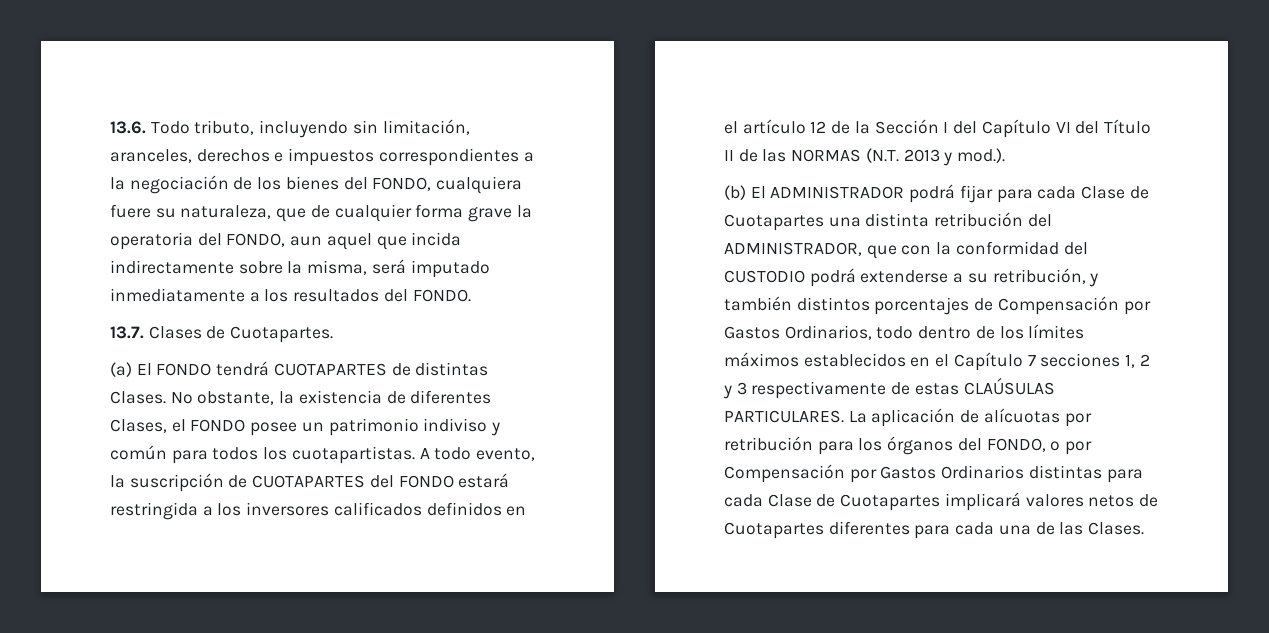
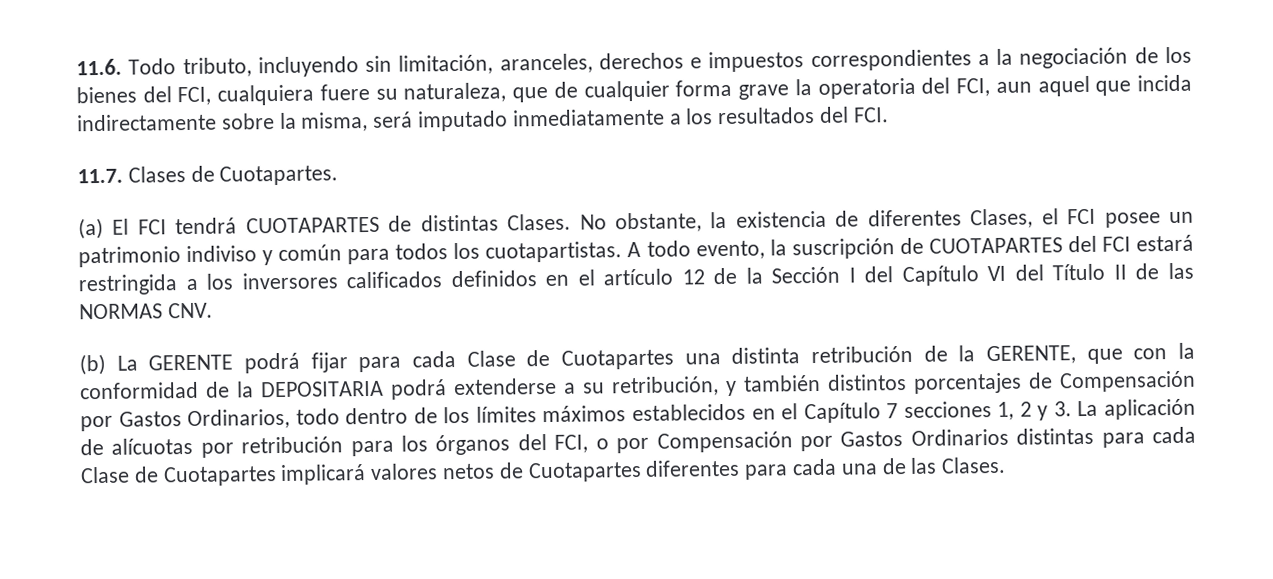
- 13.6. Todo tributo, incluyendo sin limitación, aranceles, derechos e impuestos correspondientes a la negociación de los bienes del FONDO, cualquiera fuere su naturaleza, que de cualquier forma grave la operatoria del FONDO, aun aquel que incida indirectamente sobre la misma, será imputado inmediatamente a los resultados del FONDO.
- 13.7. Clases de Cuotapartes.
+ 11.6. Todo tributo, incluyendo sin limitación, aranceles, derechos e impuestos correspondientes a la negociación de los bienes del FCI, cualquiera fuere su naturaleza, que de cualquier forma grave la operatoria del FCI, aun aquel que incida indirectamente sobre la misma, será imputado inmediatamente a los resultados del FCI.
+ 11.7. Clases de Cuotapartes.
- (a) El FONDO tendrá CUOTAPARTES de distintas Clases.
+ (a) El FCI tendrá CUOTAPARTES de distintas Clases.
- No obstante, la existencia de diferentes Clases, el FONDO posee un patrimonio indiviso y común para todos los cuotapartistas.
+ No obstante, la existencia de diferentes Clases, el FCI posee un patrimonio indiviso y común para todos los cuotapartistas.
- A todo evento, la suscripción de CUOTAPARTES del FONDO estará restringida a los inversores calificados definidos en el artículo 12 de la Sección I del Capítulo VI del Título II de las NORMAS (N.T. 2013 y mod.).
+ A todo evento, la suscripción de CUOTAPARTES del FCI estará restringida a los inversores calificados definidos en el artículo 12 de la Sección I del Capítulo VI del Título II de las NORMAS CNV.
- (b) El ADMINISTRADOR podrá fijar para cada Clase de Cuotapartes una distinta retribución del ADMINISTRADOR, que con la conformidad del CUSTODIO podrá extenderse a su retribución, y también distintos porcentajes de Compensación por Gastos Ordinarios, todo dentro de los límites máximos establecidos en el Capítulo 7 secciones 1, 2 y 3 respectivamente de estas CLAÚSULAS PARTICULARES. La aplicación de alícuotas por retribución para los órganos del FONDO, o por Compensación por Gastos Ordinarios distintas para cada Clase de Cuotapartes implicará valores netos de Cuotapartes diferentes para cada una de las Clases.
+ (b) La GERENTE podrá fijar para cada Clase de Cuotapartes una distinta retribución de la GERENTE, que con la conformidad de la DEPOSITARIA podrá extenderse a su retribución, y también distintos porcentajes de Compensación por Gastos Ordinarios, todo dentro de los límites máximos establecidos en el Capítulo 7 secciones 1, 2 y 3. La aplicación de alícuotas por retribución para los órganos del FCI, o por Compensación por Gastos Ordinarios distintas para cada Clase de Cuotapartes implicará valores netos de Cuotapartes diferentes para cada una de las Clases.

